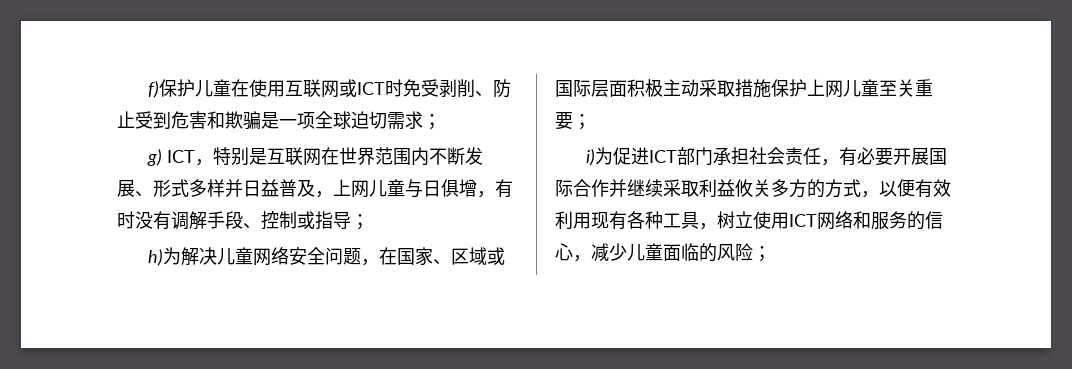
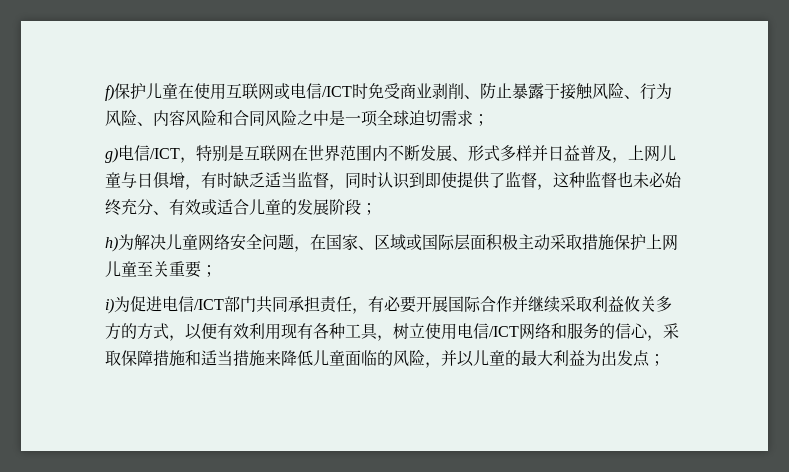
- f)保护儿童在使用互联网或ICT时免受剥削、防止受到危害和欺骗是一项全球迫切需求；
+ f)保护儿童在使用互联网或电信/ICT时免受商业剥削、防止暴露于接触风险、行为风险、内容风险和合同风险之中是一项全球迫切需求；
- g) ICT，特别是互联网在世界范围内不断发展、形式多样并日益普及，上网儿童与日俱增，有时没有调解手段、控制或指导；
+ g)电信/ICT，特别是互联网在世界范围内不断发展、形式多样并日益普及，上网儿童与日俱增，有时缺乏适当监督，同时认识到即使提供了监督，这种监督也未必始终充分、有效或适合儿童的发展阶段；
- i)为促进ICT部门承担社会责任，有必要开展国际合作并继续采取利益攸关多方的方式，以便有效利用现有各种工具，树立使用ICT网络和服务的信心，减少儿童面临的风险；
+ i)为促进电信/ICT部门共同承担责任，有必要开展国际合作并继续采取利益攸关多方的方式，以便有效利用现有各种工具，树立使用电信/ICT网络和服务的信心，采取保障措施和适当措施来降低儿童面临的风险，并以儿童的最大利益为出发点；

